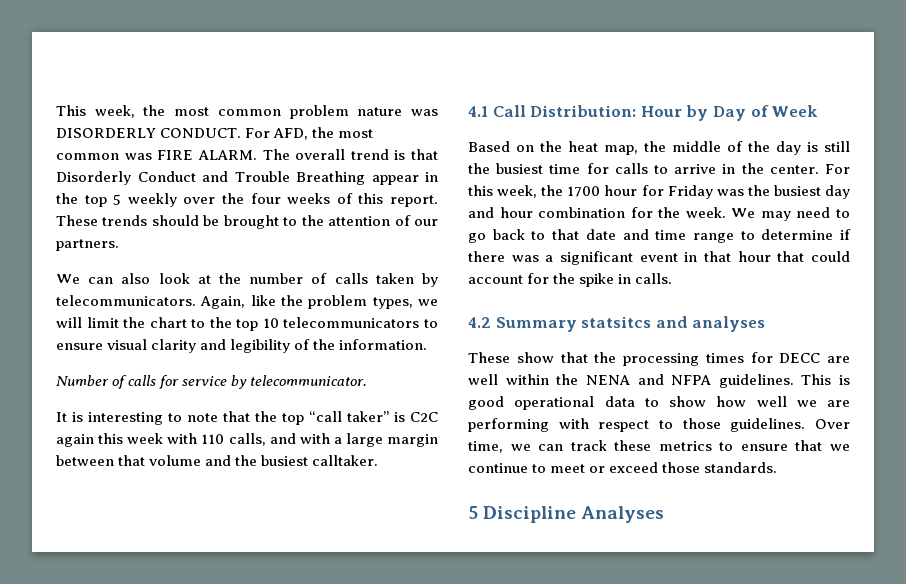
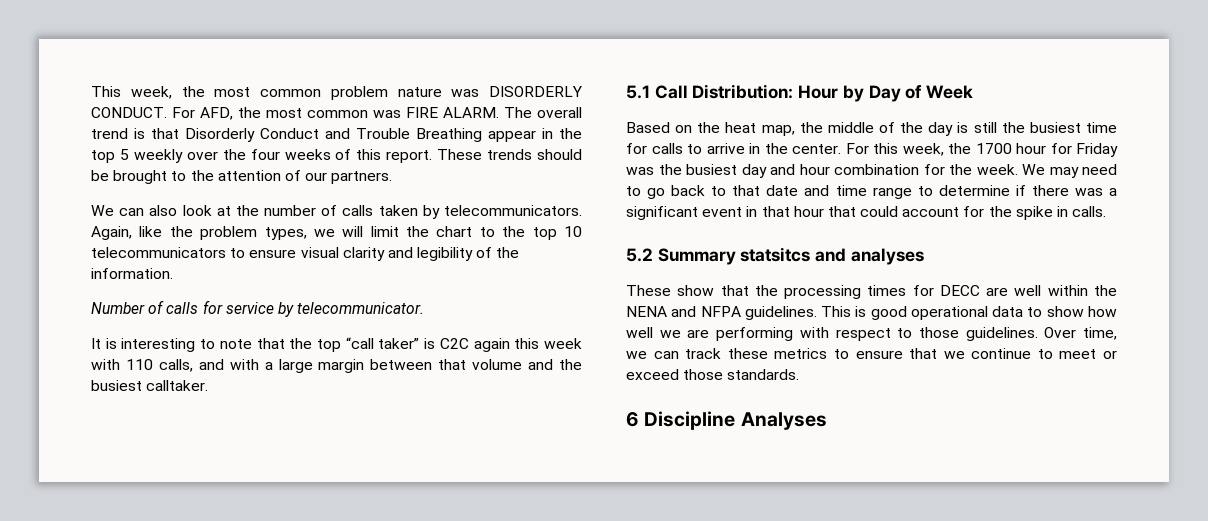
- 4.1 Call Distribution: Hour by Day of Week
+ 5.1 Call Distribution: Hour by Day of Week
- 4.2 Summary statsitcs and analyses
+ 5.2 Summary statsitcs and analyses
- 5 Discipline Analyses
+ 6 Discipline Analyses

